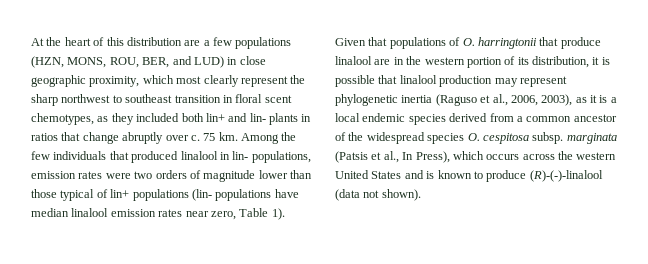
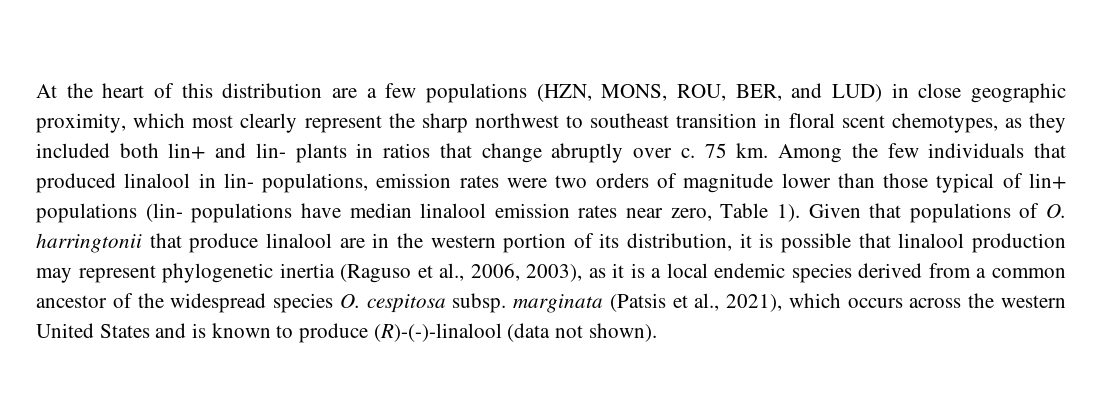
- Given that populations of O. harringtonii that produce linalool are in the western portion of its distribution, it is possible that linalool production may represent phylogenetic inertia (Raguso et al., 2006, 2003), as it is a local endemic species derived from a common ancestor of the widespread species O. cespitosa subsp. marginata (Patsis et al., In Press), which occurs across the western United States and is known to produce (R)-(-)-linalool (data not shown).
+ Given that populations of O. harringtonii that produce linalool are in the western portion of its distribution, it is possible that linalool production may represent phylogenetic inertia (Raguso et al., 2006, 2003), as it is a local endemic species derived from a common ancestor of the widespread species O. cespitosa subsp. marginata (Patsis et al., 2021), which occurs across the western United States and is known to produce (R)-(-)-linalool (data not shown).

